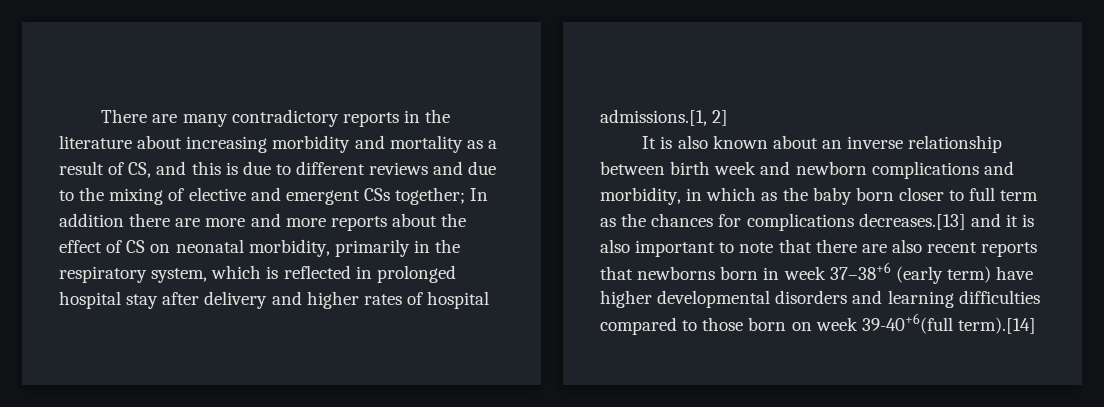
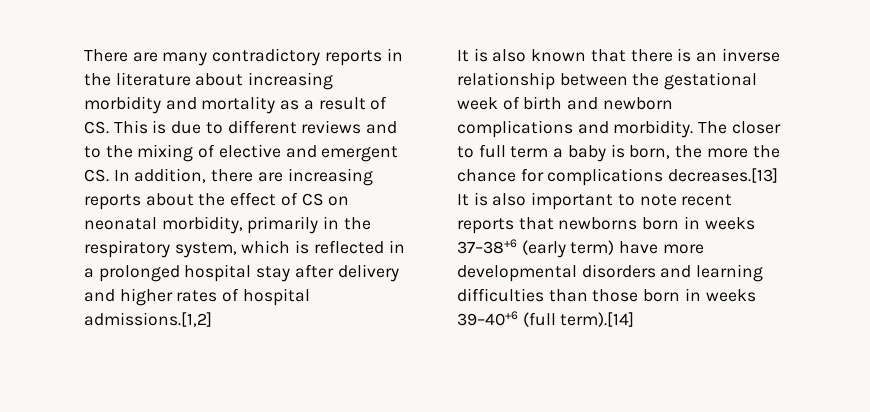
- There are many contradictory reports in the literature about increasing morbidity and mortality as a result of CS, and this is due to different reviews and due to the mixing of elective and emergent CSs together; In addition there are more and more reports about the effect of CS on neonatal morbidity, primarily in the respiratory system, which is reflected in prolonged hospital stay after delivery and higher rates of hospital admissions.[1, 2]
+ There are many contradictory reports in the literature about increasing morbidity and mortality as a result of CS. This is due to different reviews and to the mixing of elective and emergent CS. In addition, there are increasing reports about the effect of CS on neonatal morbidity, primarily in the respiratory system, which is reflected in a prolonged hospital stay after delivery and higher rates of hospital admissions.[1,2]
- It is also known about an inverse relationship between birth week and newborn complications and morbidity, in which as the baby born closer to full term as the chances for complications decreases.[13] and it is also important to note that there are also recent reports that newborns born in week 37–38+6 (early term) have higher developmental disorders and learning difficulties compared to those born on week 39-40+6(full term).[14]
+ It is also known that there is an inverse relationship between the gestational week of birth and newborn complications and morbidity. The closer to full term a baby is born, the more the chance for complications decreases.[13] It is also important to note recent reports that newborns born in weeks 37–38+6 (early term) have more developmental disorders and learning difficulties than those born in weeks 39–40+6 (full term).[14]

